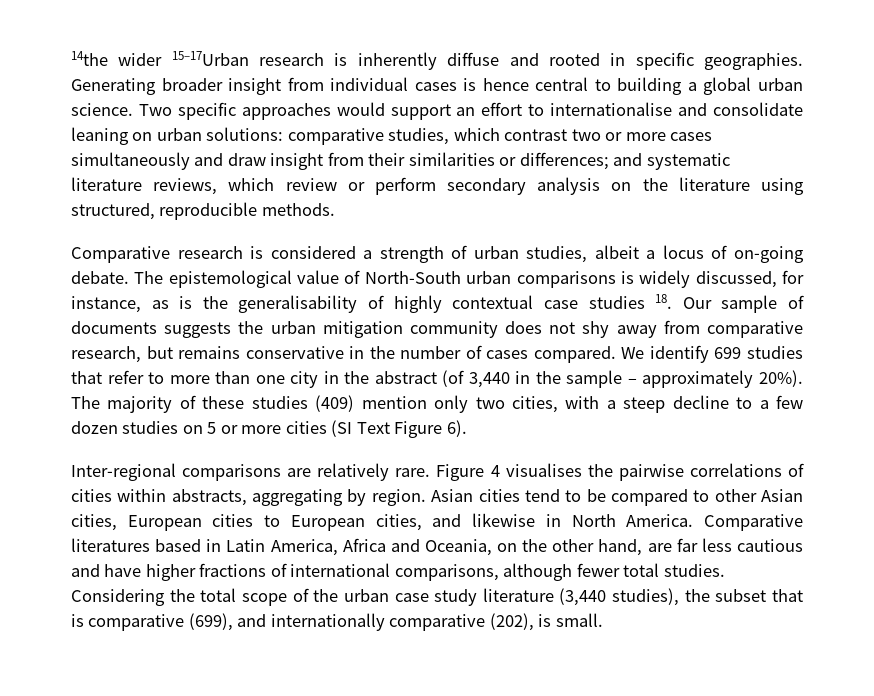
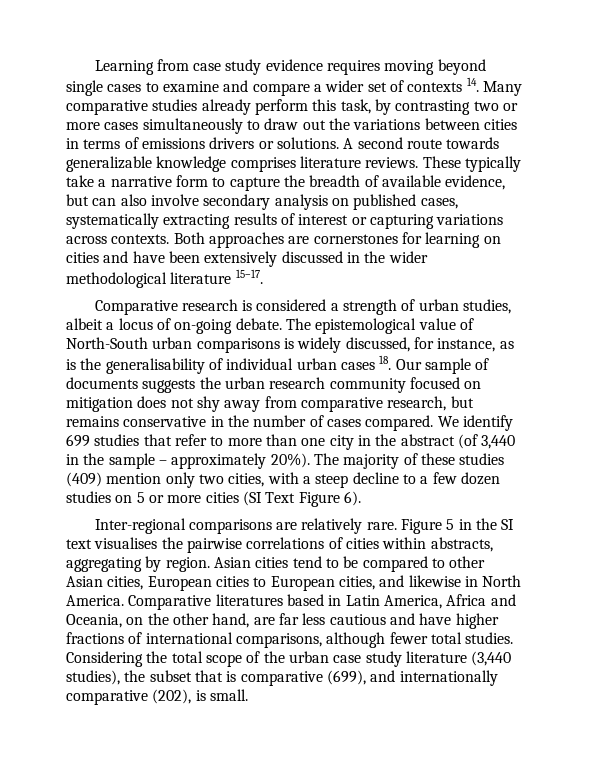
- 14the wider 15–17Urban research is inherently diffuse and rooted in specific geographies. Generating broader insight from individual cases is hence central to building a global urban science. Two specific approaches would support an effort to internationalise and consolidate leaning on urban solutions: comparative studies, which contrast two or more cases simultaneously and draw insight from their similarities or differences; and systematic literature reviews, which review or perform secondary analysis on the literature using structured, reproducible methods.
+ Learning from case study evidence requires moving beyond single cases to examine and compare a wider set of contexts 14. Many comparative studies already perform this task, by contrasting two or more cases simultaneously to draw out the variations between cities in terms of emissions drivers or solutions. A second route towards generalizable knowledge comprises literature reviews. These typically take a narrative form to capture the breadth of available evidence, but can also involve secondary analysis on published cases, systematically extracting results of interest or capturing variations across contexts. Both approaches are cornerstones for learning on cities and have been extensively discussed in the wider methodological literature 15–17.
- The epistemological value of North-South urban comparisons is widely discussed, for instance, as is the generalisability of highly contextual case studies 18. Our sample of documents suggests the urban mitigation community does not shy away from comparative research, but remains conservative in the number of cases compared.
+ The epistemological value of North-South urban comparisons is widely discussed, for instance, as is the generalisability of individual urban cases 18. Our sample of documents suggests the urban research community focused on mitigation does not shy away from comparative research, but remains conservative in the number of cases compared.
- Figure 4 visualises the pairwise correlations of cities within abstracts, aggregating by region.
+ Figure 5 in the SI text visualises the pairwise correlations of cities within abstracts, aggregating by region.

